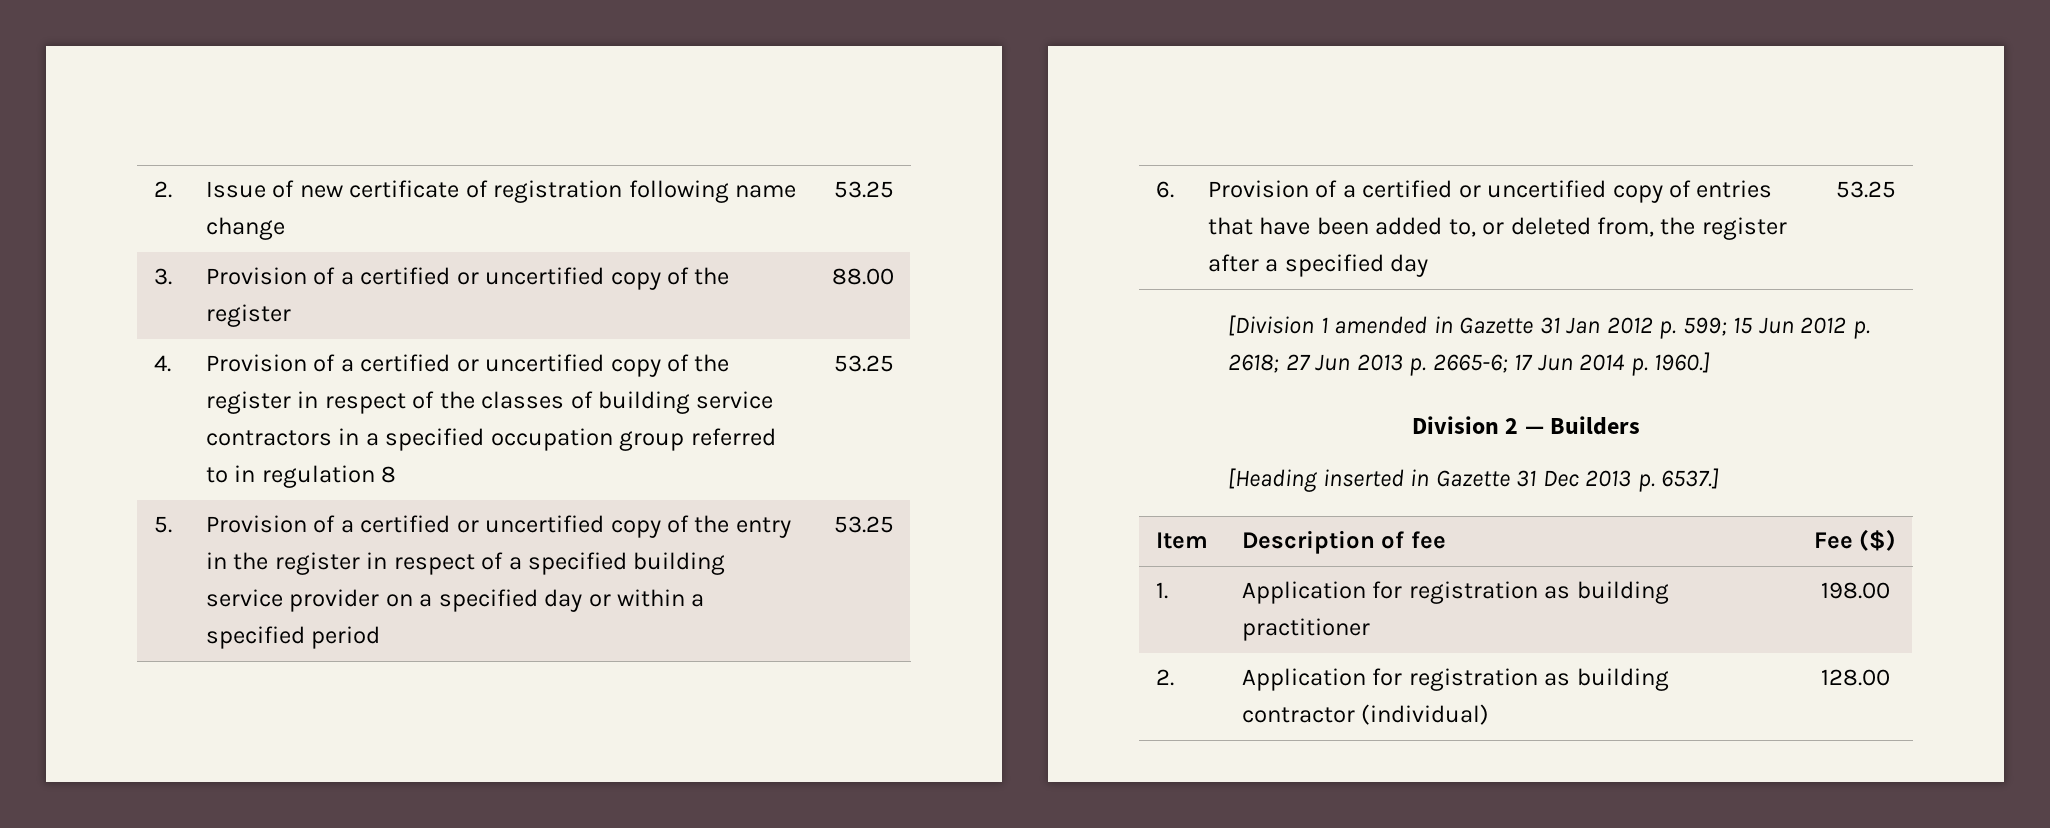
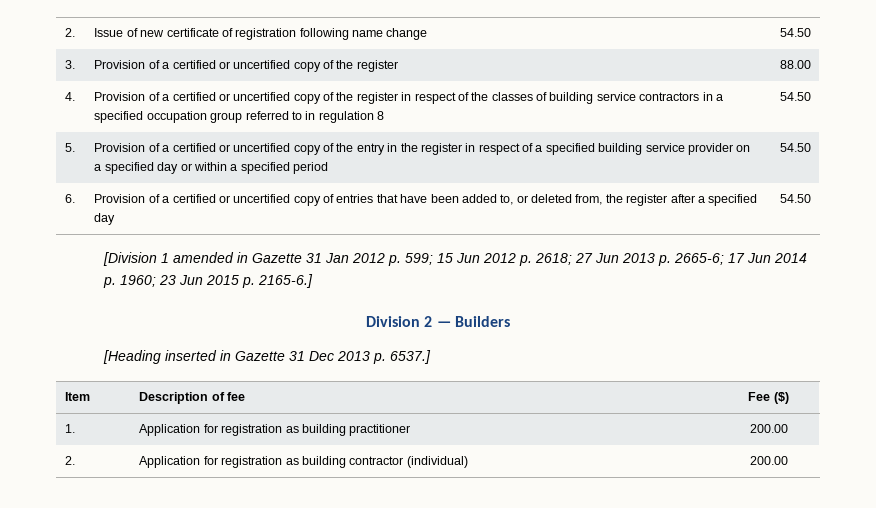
- 2. | Issue of new certificate of registration following name change | 53.25
+ 2. | Issue of new certificate of registration following name change | 54.50
- 4. | Provision of a certified or uncertified copy of the register in respect of the classes of building service contractors in a specified occupation group referred to in regulation 8 | 53.25
+ 4. | Provision of a certified or uncertified copy of the register in respect of the classes of building service contractors in a specified occupation group referred to in regulation 8 | 54.50
- 5. | Provision of a certified or uncertified copy of the entry in the register in respect of a specified building service provider on a specified day or within a specified period | 53.25
+ 5. | Provision of a certified or uncertified copy of the entry in the register in respect of a specified building service provider on a specified day or within a specified period | 54.50
- 6. | Provision of a certified or uncertified copy of entries that have been added to, or deleted from, the register after a specified day | 53.25
+ 6. | Provision of a certified or uncertified copy of entries that have been added to, or deleted from, the register after a specified day | 54.50
- [Division 1 amended in Gazette 31 Jan 2012 p. 599; 15 Jun 2012 p. 2618; 27 Jun 2013 p. 2665-6; 17 Jun 2014 p. 1960.]
+ [Division 1 amended in Gazette 31 Jan 2012 p. 599; 15 Jun 2012 p. 2618; 27 Jun 2013 p. 2665-6; 17 Jun 2014 p. 1960; 23 Jun 2015 p. 2165-6.]
- 1. | Application for registration as building practitioner | 198.00
+ 1. | Application for registration as building practitioner | 200.00
- 2. | Application for registration as building contractor (individual) | 128.00
+ 2. | Application for registration as building contractor (individual) | 200.00

